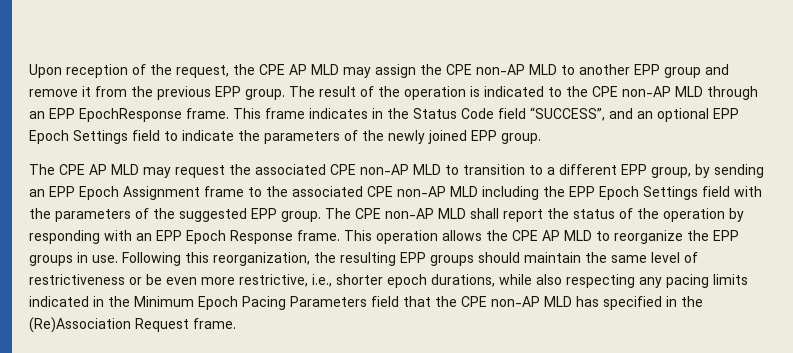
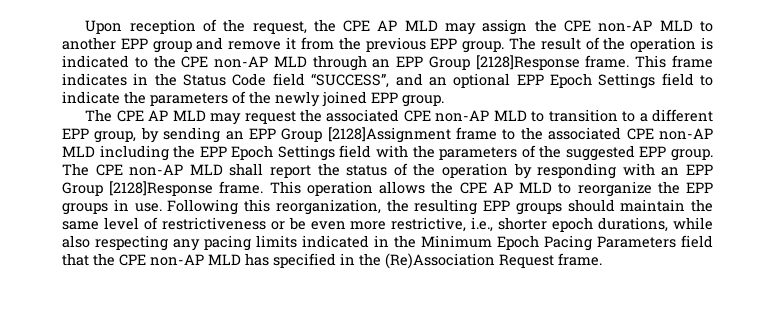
- The result of the operation is indicated to the CPE non-AP MLD through an EPP EpochResponse frame.
+ The result of the operation is indicated to the CPE non-AP MLD through an EPP Group [2128]Response frame.
- The CPE AP MLD may request the associated CPE non-AP MLD to transition to a different EPP group, by sending an EPP Epoch Assignment frame to the associated CPE non-AP MLD including the EPP Epoch Settings field with the parameters of the suggested EPP group.
+ The CPE AP MLD may request the associated CPE non-AP MLD to transition to a different EPP group, by sending an EPP Group [2128]Assignment frame to the associated CPE non-AP MLD including the EPP Epoch Settings field with the parameters of the suggested EPP group.
- The CPE non-AP MLD shall report the status of the operation by responding with an EPP Epoch Response frame.
+ The CPE non-AP MLD shall report the status of the operation by responding with an EPP Group [2128]Response frame.

